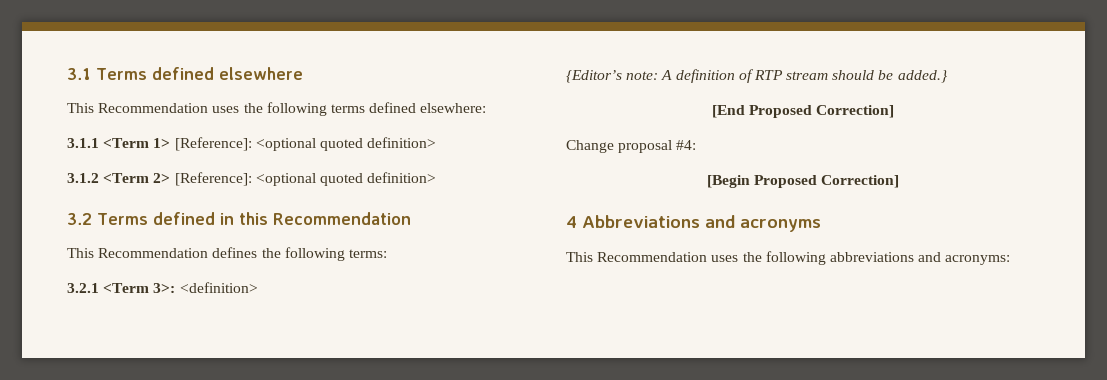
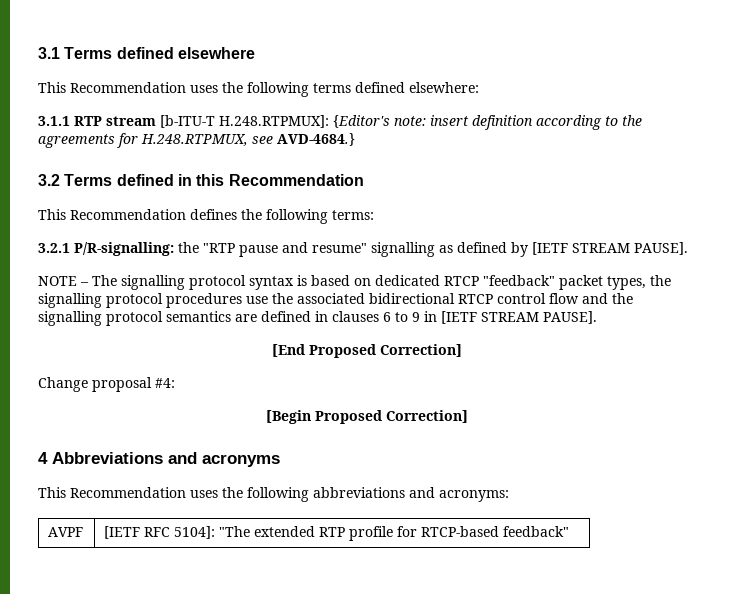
- 3.1.1 <Term 1> [Reference]: <optional quoted definition>
- 3.1.2 <Term 2> [Reference]: <optional quoted definition>
+ 3.1.1 RTP stream [b-ITU-T H.248.RTPMUX]: {Editor's note: insert definition according to the agreements for H.248.RTPMUX, see AVD-4684.}
- 3.2.1 <Term 3>: <definition>
- {Editor’s note: A definition of RTP stream should be added.}
+ 3.2.1 P/R-signalling: the "RTP pause and resume" signalling as defined by [IETF STREAM PAUSE].
+ NOTE – The signalling protocol syntax is based on dedicated RTCP "feedback" packet types, the signalling protocol procedures use the associated bidirectional RTCP control flow and the signalling protocol semantics are defined in clauses 6 to 9 in [IETF STREAM PAUSE].
+ AVPF | [IETF RFC 5104]: "The extended RTP profile for RTCP-based feedback"

